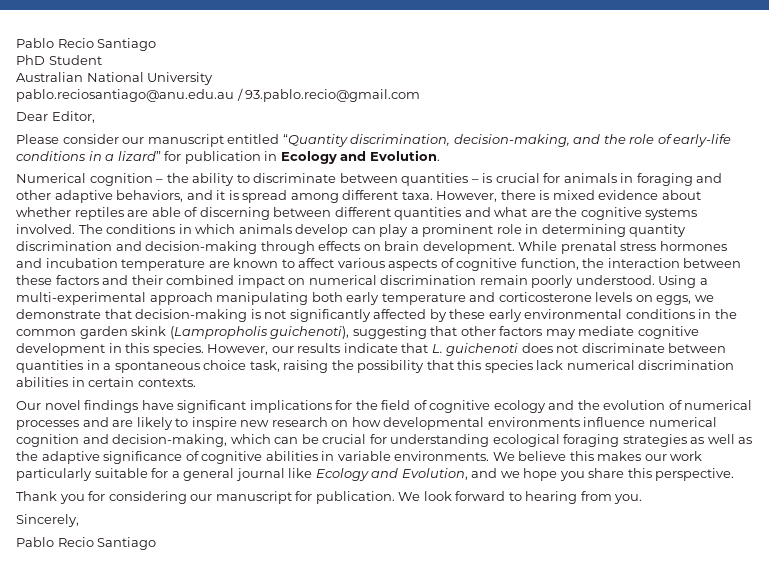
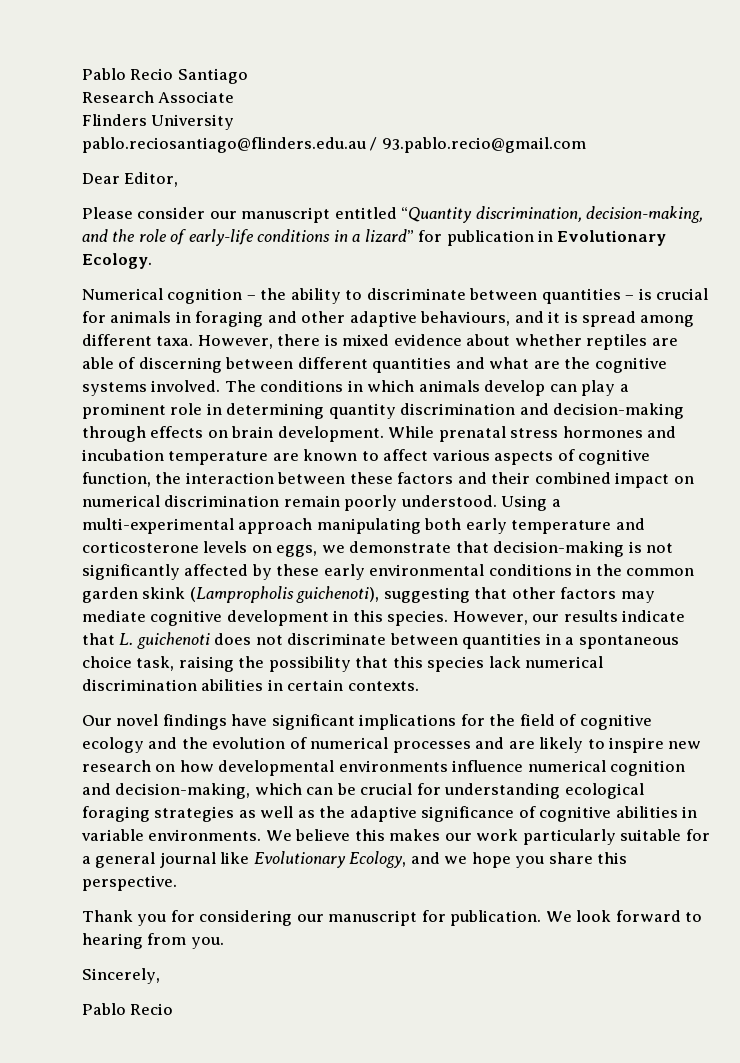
- PhD Student
- Australian National University
+ Research Associate
+ Flinders University
- pablo.reciosantiago@anu.edu.au / 93.pablo.recio@gmail.com
+ pablo.reciosantiago@flinders.edu.au / 93.pablo.recio@gmail.com
- Please consider our manuscript entitled “Quantity discrimination, decision-making, and the role of early-life conditions in a lizard” for publication in Ecology and Evolution.
+ Please consider our manuscript entitled “Quantity discrimination, decision-making, and the role of early-life conditions in a lizard” for publication in Evolutionary Ecology.
- Numerical cognition – the ability to discriminate between quantities – is crucial for animals in foraging and other adaptive behaviors, and it is spread among different taxa.
+ Numerical cognition – the ability to discriminate between quantities – is crucial for animals in foraging and other adaptive behaviours, and it is spread among different taxa.
- We believe this makes our work particularly suitable for a general journal like Ecology and Evolution, and we hope you share this perspective.
+ We believe this makes our work particularly suitable for a general journal like Evolutionary Ecology, and we hope you share this perspective.
  Sincerely,
- Pablo Recio Santiago
+ Pablo Recio

